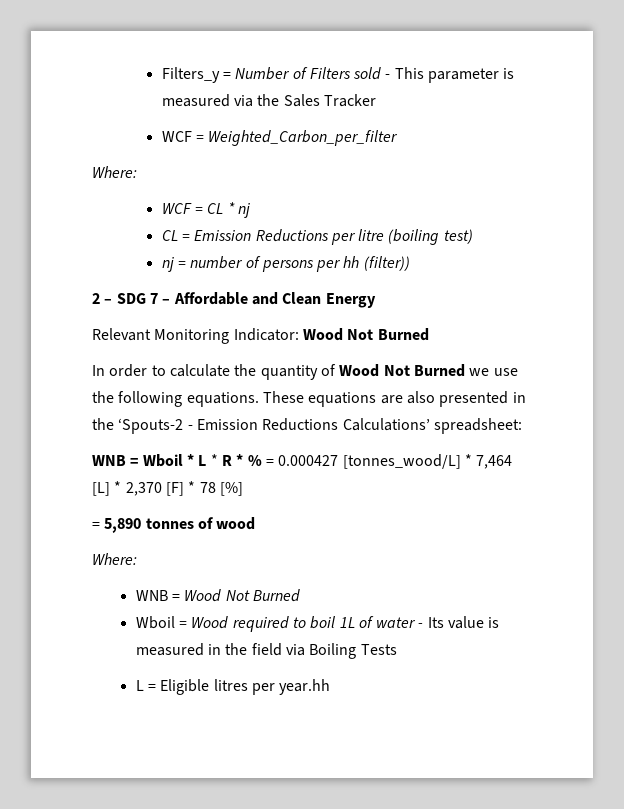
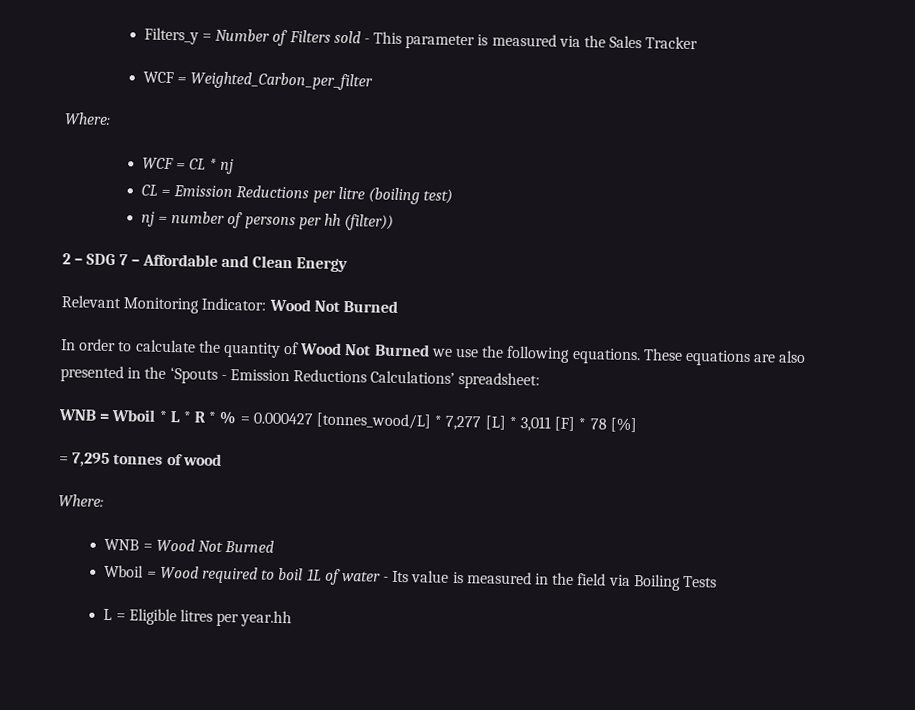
- These equations are also presented in the ‘Spouts-2 - Emission Reductions Calculations’ spreadsheet:
+ These equations are also presented in the ‘Spouts - Emission Reductions Calculations’ spreadsheet:
- WNB = Wboil * L * R * % = 0.000427 [tonnes_wood/L] * 7,464 [L] * 2,370 [F] * 78 [%]
+ WNB = Wboil * L * R * % = 0.000427 [tonnes_wood/L] * 7,277 [L] * 3,011 [F] * 78 [%]
- = 5,890 tonnes of wood
+ = 7,295 tonnes of wood

